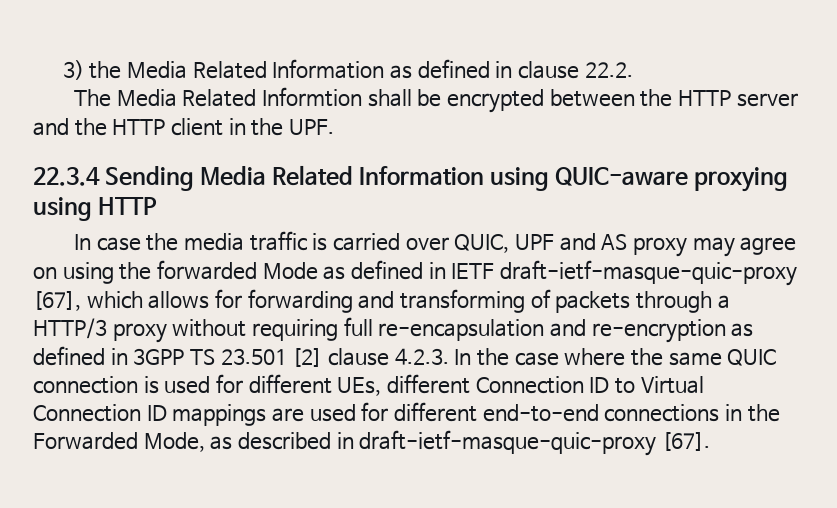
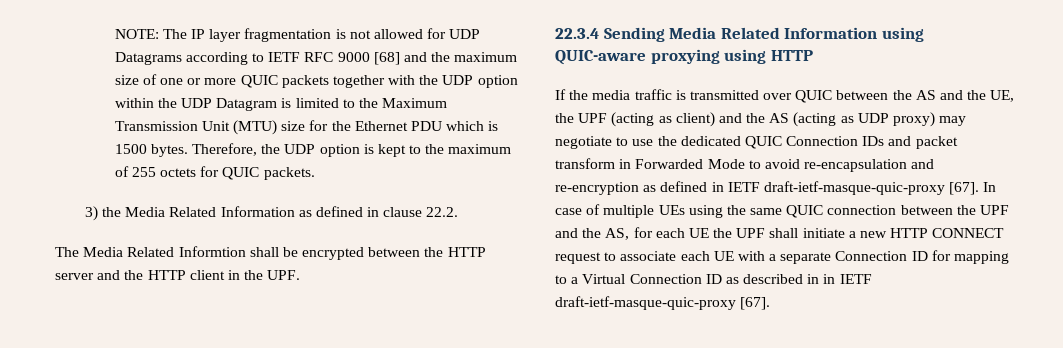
+ NOTE: The IP layer fragmentation is not allowed for UDP Datagrams according to IETF RFC 9000 [68] and the maximum size of one or more QUIC packets together with the UDP option within the UDP Datagram is limited to the Maximum Transmission Unit (MTU) size for the Ethernet PDU which is 1500 bytes. Therefore, the UDP option is kept to the maximum of 255 octets for QUIC packets.
- In case the media traffic is carried over QUIC, UPF and AS proxy may agree on using the forwarded Mode as defined in IETF draft-ietf-masque-quic-proxy [67], which allows for forwarding and transforming of packets through a HTTP/3 proxy without requiring full re-encapsulation and re-encryption as defined in 3GPP TS 23.501 [2] clause 4.2.3. In the case where the same QUIC connection is used for different UEs, different Connection ID to Virtual Connection ID mappings are used for different end-to-end connections in the Forwarded Mode, as described in draft-ietf-masque-quic-proxy [67].
+ If the media traffic is transmitted over QUIC between the AS and the UE, the UPF (acting as client) and the AS (acting as UDP proxy) may negotiate to use the dedicated QUIC Connection IDs and packet transform in Forwarded Mode to avoid re-encapsulation and re-encryption as defined in IETF draft-ietf-masque-quic-proxy [67]. In case of multiple UEs using the same QUIC connection between the UPF and the AS, for each UE the UPF shall initiate a new HTTP CONNECT request to associate each UE with a separate Connection ID for mapping to a Virtual Connection ID as described in in IETF draft-ietf-masque-quic-proxy [67].

